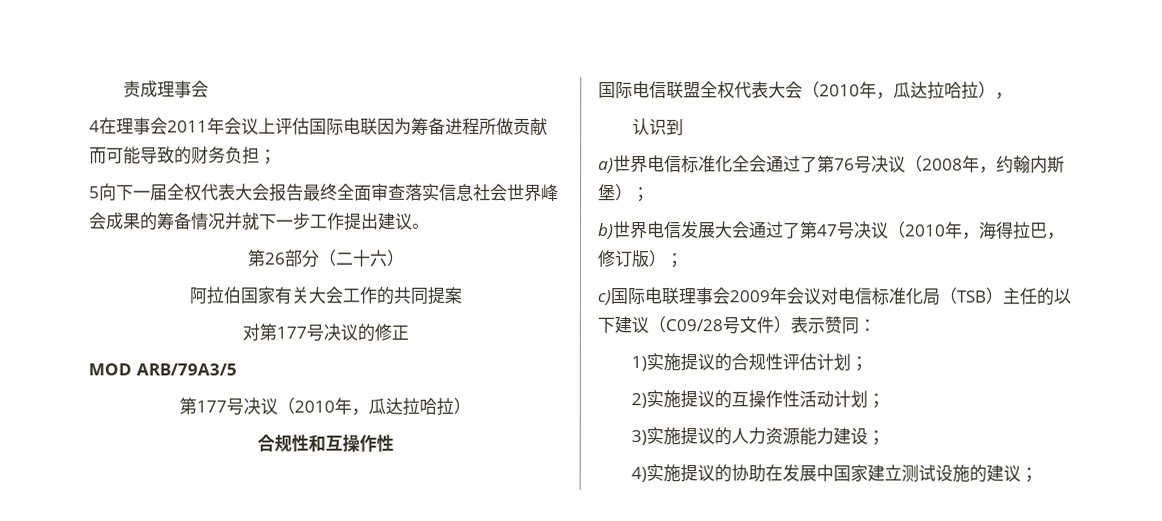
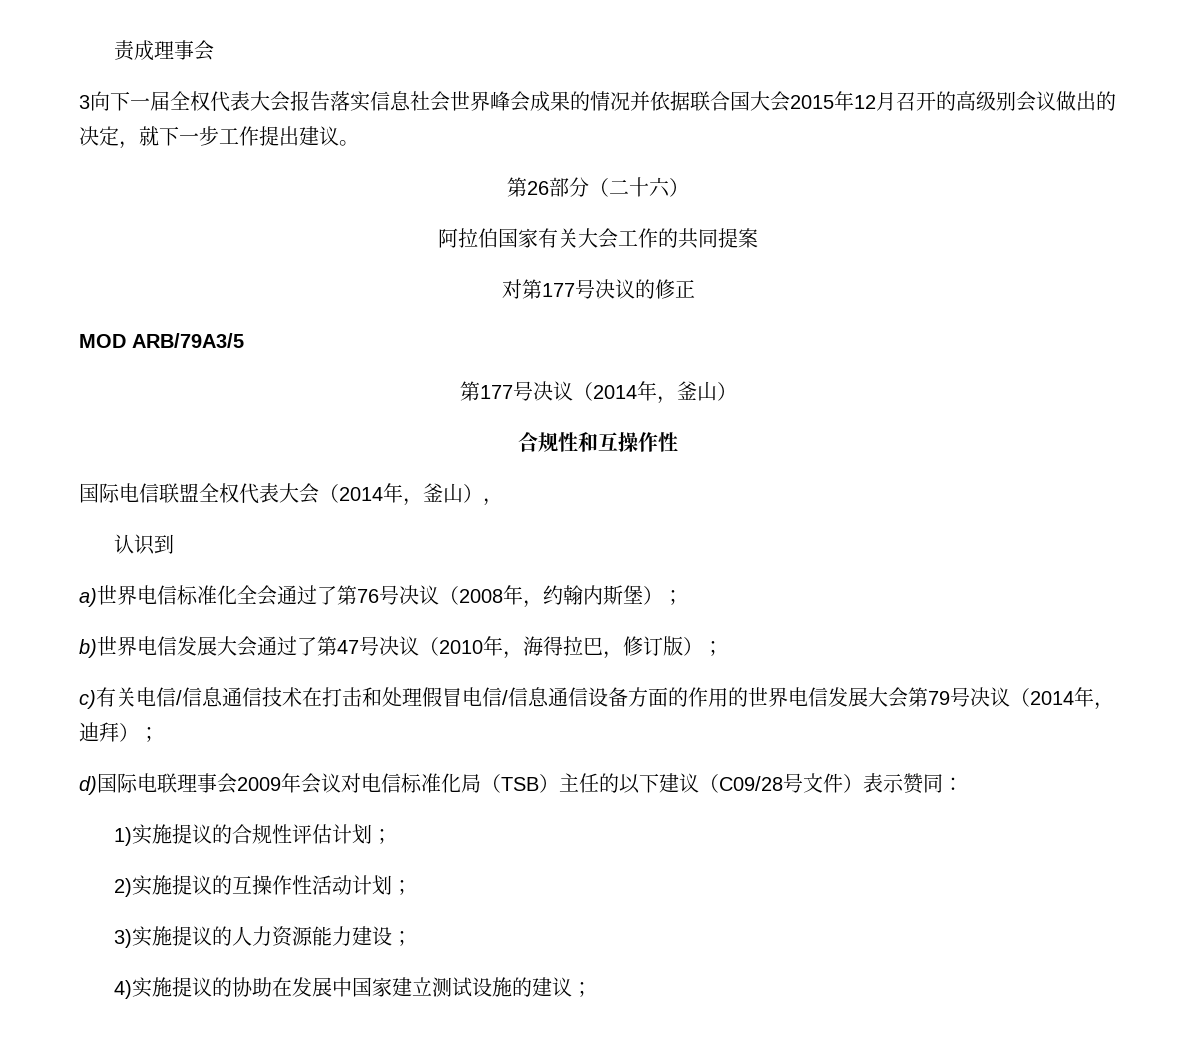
- 4在理事会2011年会议上评估国际电联因为筹备进程所做贡献而可能导致的财务负担；
- 5向下一届全权代表大会报告最终全面审查落实信息社会世界峰会成果的筹备情况并就下一步工作提出建议。
+ 3向下一届全权代表大会报告落实信息社会世界峰会成果的情况并依据联合国大会2015年12月召开的高级别会议做出的决定，就下一步工作提出建议。
- 第177号决议（2010年，瓜达拉哈拉）
+ 第177号决议（2014年，釜山）
- 国际电信联盟全权代表大会（2010年，瓜达拉哈拉），
+ 国际电信联盟全权代表大会（2014年，釜山），
- c)国际电联理事会2009年会议对电信标准化局（TSB）主任的以下建议（C09/28号文件）表示赞同：
+ c)有关电信/信息通信技术在打击和处理假冒电信/信息通信设备方面的作用的世界电信发展大会第79号决议（2014年，迪拜）；
+ d)国际电联理事会2009年会议对电信标准化局（TSB）主任的以下建议（C09/28号文件）表示赞同：

